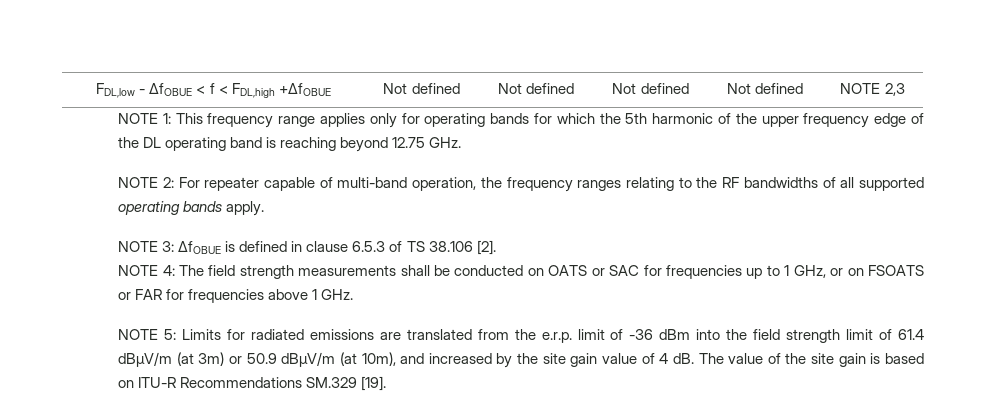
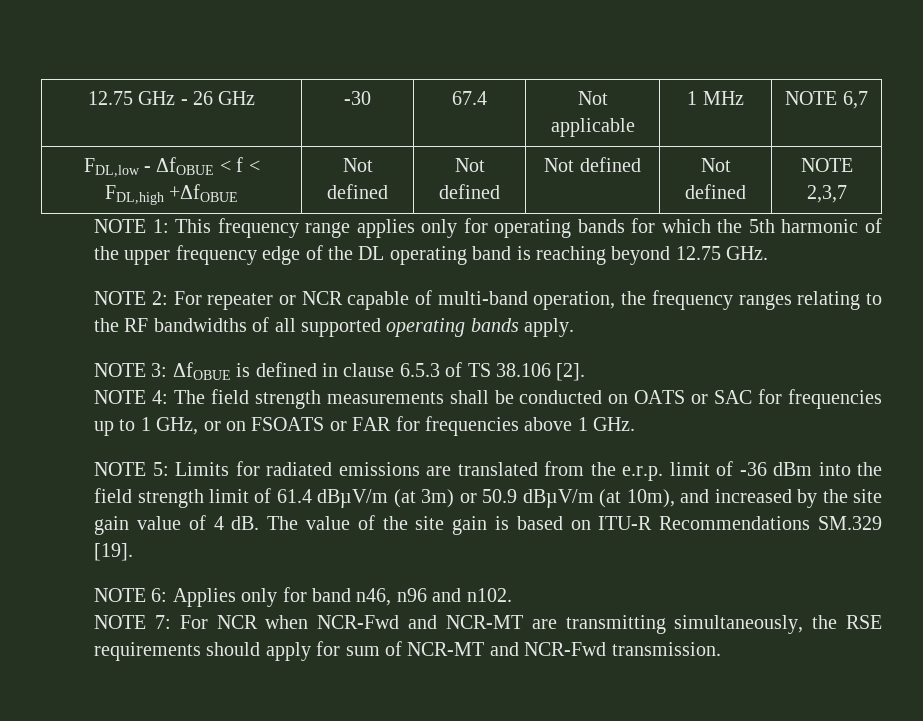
+ 12.75 GHz - 26 GHz | -30 | 67.4 | Not applicable | 1 MHz | NOTE 6,7
- FDL,low - ΔfOBUE < f < FDL,high +ΔfOBUE | Not defined | Not defined | Not defined | Not defined | NOTE 2,3
+ FDL,low - ΔfOBUE < f < FDL,high +ΔfOBUE | Not defined | Not defined | Not defined | Not defined | NOTE 2,3,7
- NOTE 2: For repeater capable of multi-band operation, the frequency ranges relating to the RF bandwidths of all supported operating bands apply.
+ NOTE 2: For repeater or NCR capable of multi-band operation, the frequency ranges relating to the RF bandwidths of all supported operating bands apply.
+ NOTE 6: Applies only for band n46, n96 and n102.
+ NOTE 7: For NCR when NCR-Fwd and NCR-MT are transmitting simultaneously, the RSE requirements should apply for sum of NCR-MT and NCR-Fwd transmission.

